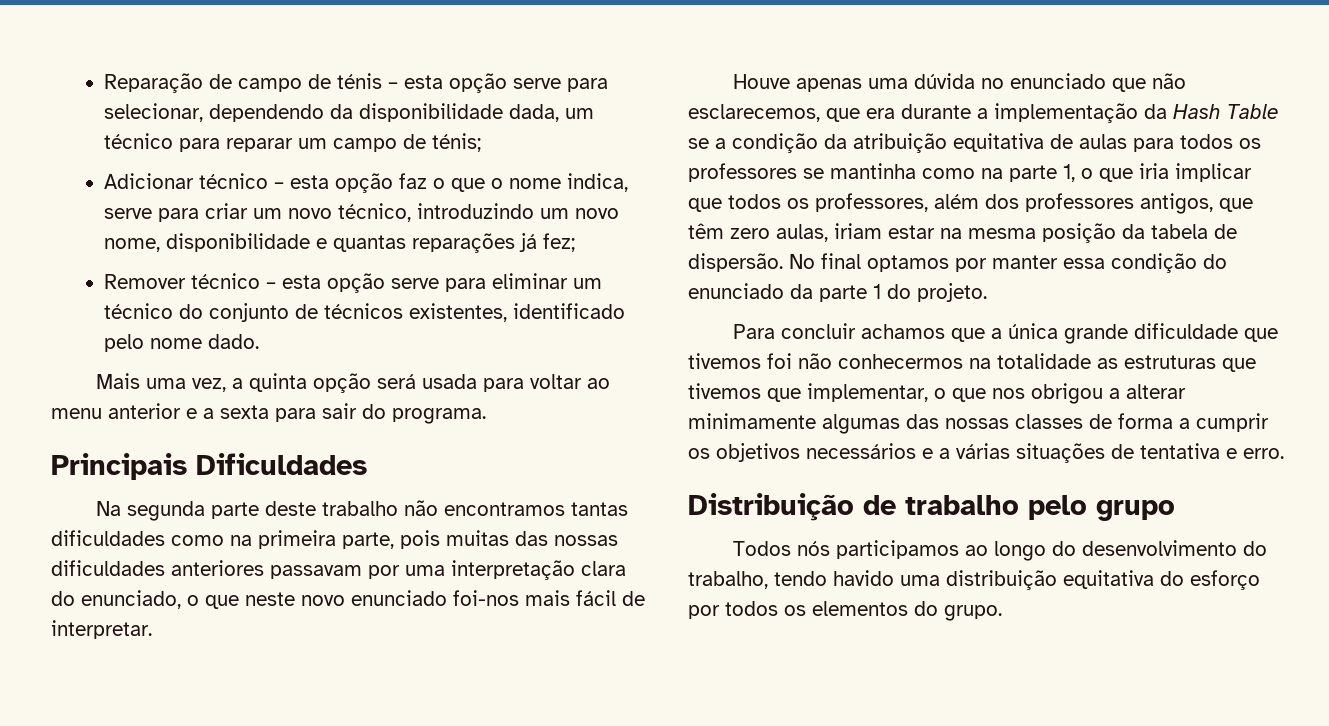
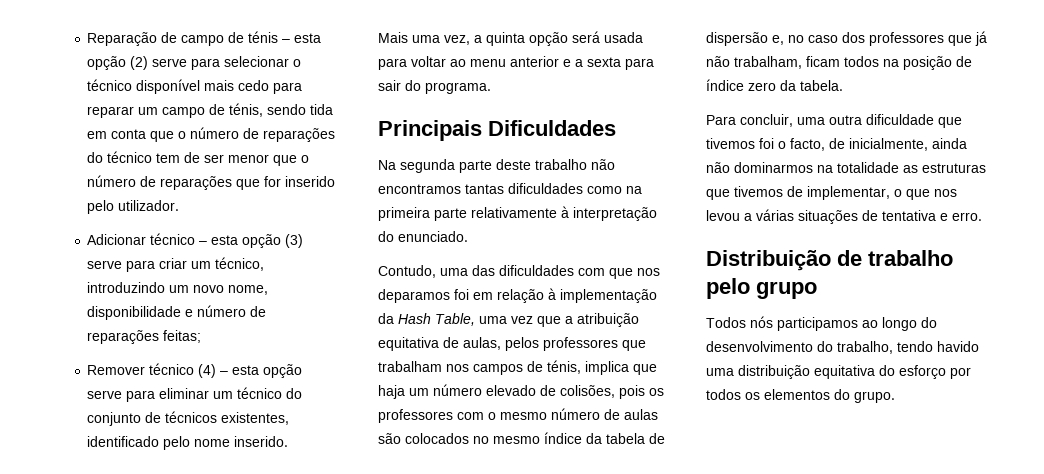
- Reparação de campo de ténis – esta opção serve para selecionar, dependendo da disponibilidade dada, um técnico para reparar um campo de ténis;
+ Reparação de campo de ténis – esta opção (2) serve para selecionar o técnico disponível mais cedo para reparar um campo de ténis, sendo tida em conta que o número de reparações do técnico tem de ser menor que o número de reparações que for inserido pelo utilizador.
- Adicionar técnico – esta opção faz o que o nome indica, serve para criar um novo técnico, introduzindo um novo nome, disponibilidade e quantas reparações já fez;
+ Adicionar técnico – esta opção (3) serve para criar um técnico, introduzindo um novo nome, disponibilidade e número de reparações feitas;
- Remover técnico – esta opção serve para eliminar um técnico do conjunto de técnicos existentes, identificado pelo nome dado.
+ Remover técnico (4) – esta opção serve para eliminar um técnico do conjunto de técnicos existentes, identificado pelo nome inserido.
- Na segunda parte deste trabalho não encontramos tantas dificuldades como na primeira parte, pois muitas das nossas dificuldades anteriores passavam por uma interpretação clara do enunciado, o que neste novo enunciado foi-nos mais fácil de interpretar.
- Houve apenas uma dúvida no enunciado que não esclarecemos, que era durante a implementação da Hash Table se a condição da atribuição equitativa de aulas para todos os professores se mantinha como na parte 1, o que iria implicar que todos os professores, além dos professores antigos, que têm zero aulas, iriam estar na mesma posição da tabela de dispersão. No final optamos por manter essa condição do enunciado da parte 1 do projeto.
- Para concluir achamos que a única grande dificuldade que tivemos foi não conhecermos na totalidade as estruturas que tivemos que implementar, o que nos obrigou a alterar minimamente algumas das nossas classes de forma a cumprir os objetivos necessários e a várias situações de tentativa e erro.
+ Na segunda parte deste trabalho não encontramos tantas dificuldades como na primeira parte relativamente à interpretação do enunciado.
+ Contudo, uma das dificuldades com que nos deparamos foi em relação à implementação da Hash Table, uma vez que a atribuição equitativa de aulas, pelos professores que trabalham nos campos de ténis, implica que haja um número elevado de colisões, pois os professores com o mesmo número de aulas são colocados no mesmo índice da tabela de dispersão e, no caso dos professores que já não trabalham, ficam todos na posição de índice zero da tabela.
+ Para concluir, uma outra dificuldade que tivemos foi o facto, de inicialmente, ainda não dominarmos na totalidade as estruturas que tivemos de implementar, o que nos levou a várias situações de tentativa e erro.

